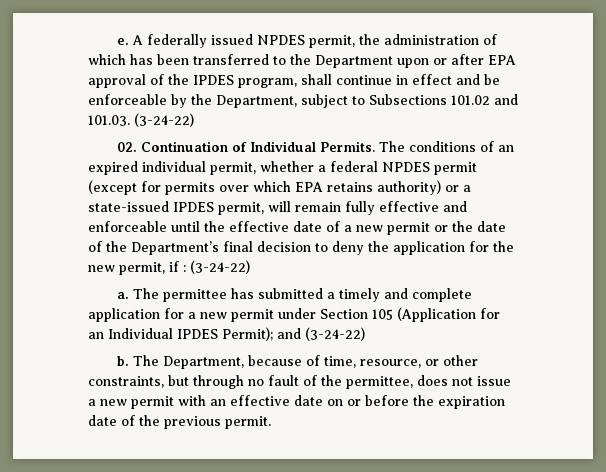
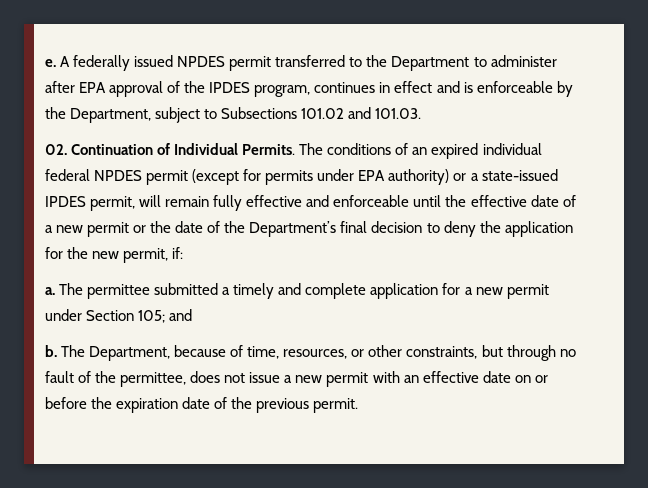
- A federally issued NPDES permit, the administration of which has been transferred to the Department upon or after EPA approval of the IPDES program, shall continue in effect and be enforceable by the Department, subject to Subsections 101.02 and 101.03. (3-24-22)
+ A federally issued NPDES permit transferred to the Department to administer after EPA approval of the IPDES program, continues in effect and is enforceable by the Department, subject to Subsections 101.02 and 101.03.
- The conditions of an expired individual permit, whether a federal NPDES permit (except for permits over which EPA retains authority) or a state-issued IPDES permit, will remain fully effective and enforceable until the effective date of a new permit or the date of the Department’s final decision to deny the application for the new permit, if : (3-24-22)
+ The conditions of an expired individual federal NPDES permit (except for permits under EPA authority) or a state-issued IPDES permit, will remain fully effective and enforceable until the effective date of a new permit or the date of the Department’s final decision to deny the application for the new permit, if:
- The permittee has submitted a timely and complete application for a new permit under Section 105 (Application for an Individual IPDES Permit); and (3-24-22)
+ The permittee submitted a timely and complete application for a new permit under Section 105; and
- The Department, because of time, resource, or other constraints, but through no fault of the permittee, does not issue a new permit with an effective date on or before the expiration date of the previous permit.
+ The Department, because of time, resources, or other constraints, but through no fault of the permittee, does not issue a new permit with an effective date on or before the expiration date of the previous permit.

